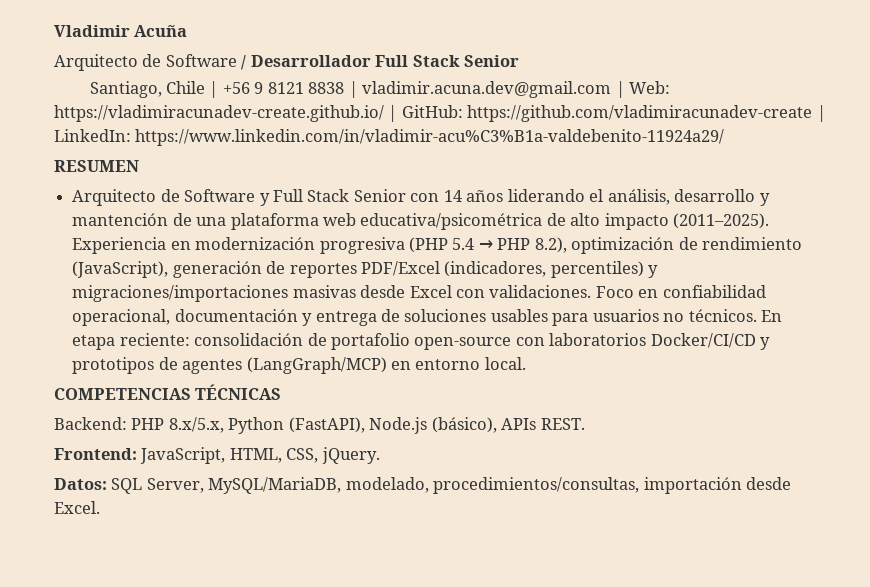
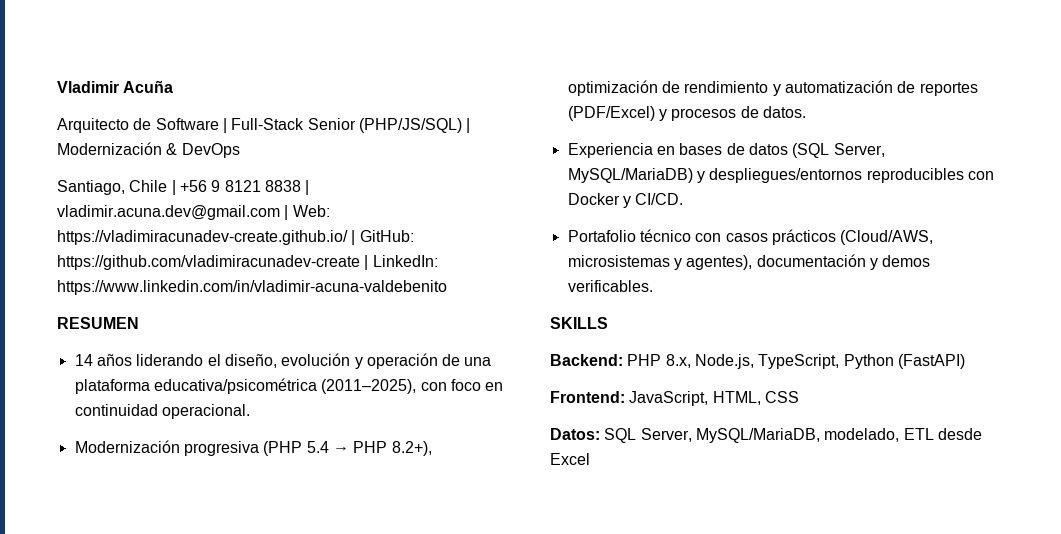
- Arquitecto de Software / Desarrollador Full Stack Senior
+ Arquitecto de Software | Full‑Stack Senior (PHP/JS/SQL) | Modernización & DevOps
- Santiago, Chile | +56 9 8121 8838 | vladimir.acuna.dev@gmail.com | Web: https://vladimiracunadev-create.github.io/ | GitHub: https://github.com/vladimiracunadev-create | LinkedIn: https://www.linkedin.com/in/vladimir-acu%C3%B1a-valdebenito-11924a29/
+ Santiago, Chile | +56 9 8121 8838 | vladimir.acuna.dev@gmail.com | Web: https://vladimiracunadev-create.github.io/ | GitHub: https://github.com/vladimiracunadev-create | LinkedIn: https://www.linkedin.com/in/vladimir-acuna-valdebenito
- Arquitecto de Software y Full Stack Senior con 14 años liderando el análisis, desarrollo y mantención de una plataforma web educativa/psicométrica de alto impacto (2011–2025). Experiencia en modernización progresiva (PHP 5.4 → PHP 8.2), optimización de rendimiento (JavaScript), generación de reportes PDF/Excel (indicadores, percentiles) y migraciones/importaciones masivas desde Excel con validaciones. Foco en confiabilidad operacional, documentación y entrega de soluciones usables para usuarios no técnicos. En etapa reciente: consolidación de portafolio open-source con laboratorios Docker/CI/CD y prototipos de agentes (LangGraph/MCP) en entorno local.
- COMPETENCIAS TÉCNICAS
- Backend: PHP 8.x/5.x, Python (FastAPI), Node.js (básico), APIs REST.
+ 14 años liderando el diseño, evolución y operación de una plataforma educativa/psicométrica (2011–2025), con foco en continuidad operacional.
+ Modernización progresiva (PHP 5.4 → PHP 8.2+), optimización de rendimiento y automatización de reportes (PDF/Excel) y procesos de datos.
+ Experiencia en bases de datos (SQL Server, MySQL/MariaDB) y despliegues/entornos reproducibles con Docker y CI/CD.
+ Portafolio técnico con casos prácticos (Cloud/AWS, microsistemas y agentes), documentación y demos verificables.
+ SKILLS
+ Backend: PHP 8.x, Node.js, TypeScript, Python (FastAPI)
- Frontend: JavaScript, HTML, CSS, jQuery.
+ Frontend: JavaScript, HTML, CSS
- Datos: SQL Server, MySQL/MariaDB, modelado, procedimientos/consultas, importación desde Excel.
+ Datos: SQL Server, MySQL/MariaDB, modelado, ETL desde Excel

